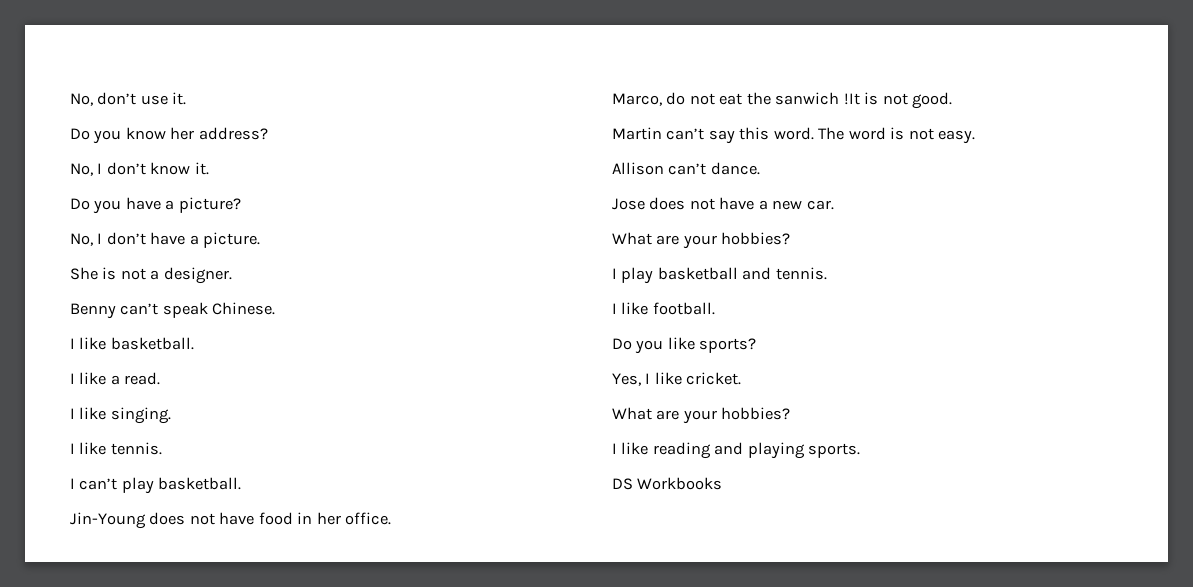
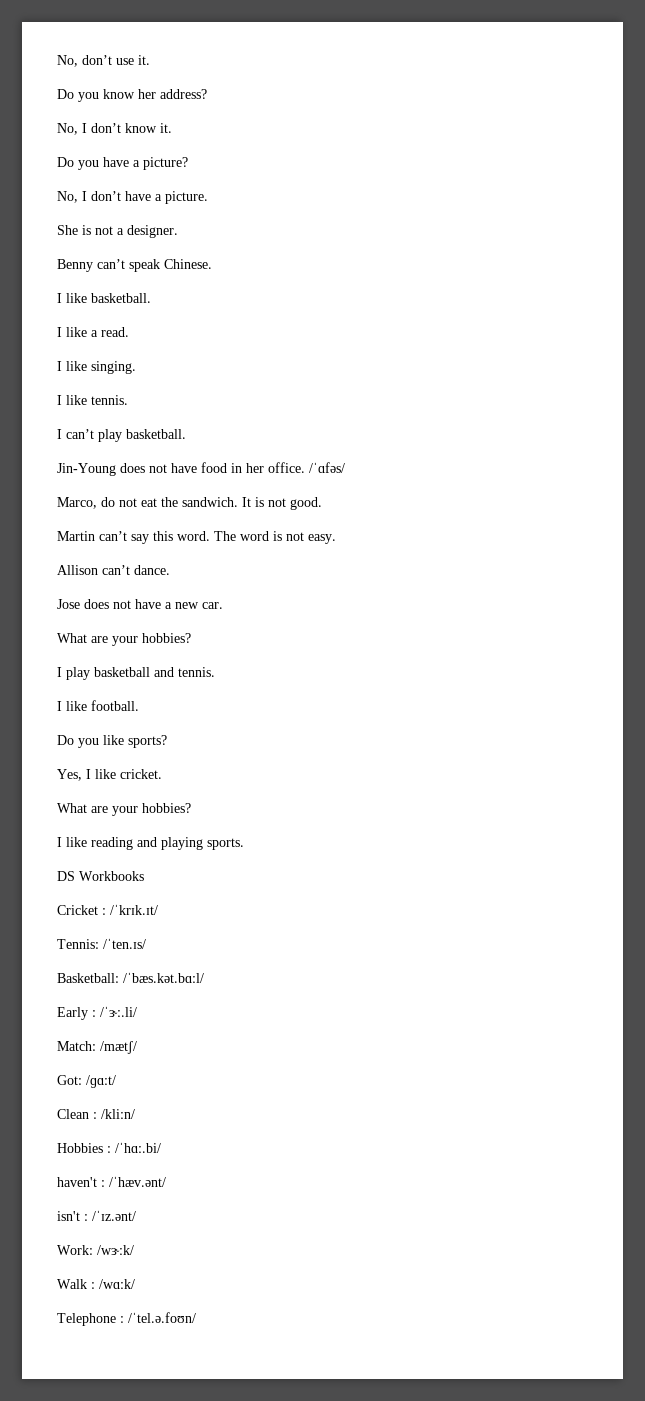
+ /ˈɑfəs/
- Marco, do not eat the sanwich !It is not good.
+ Marco, do not eat the sandwich. It is not good.
+ Cricket : /ˈkrɪk.ɪt/
+ Tennis: /ˈten.ɪs/
+ Basketball: /ˈbæs.kət.bɑːl/
+ Early : /ˈɝː.li/
+ Match: /mætʃ/
+ Got: /ɡɑːt/
+ Clean : /kliːn/
+ Hobbies : /ˈhɑː.bi/
+ haven't : /ˈhæv.ənt/
+ isn't : /ˈɪz.ənt/
+ Work: /wɝːk/
+ Walk : /wɑːk/
+ Telephone : /ˈtel.ə.foʊn/

